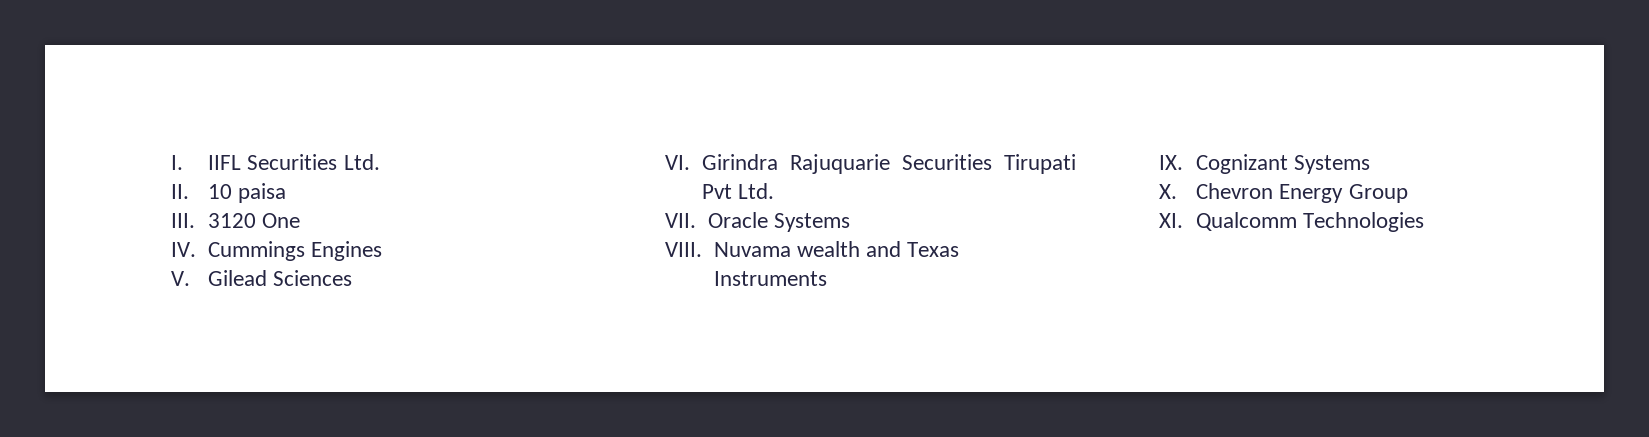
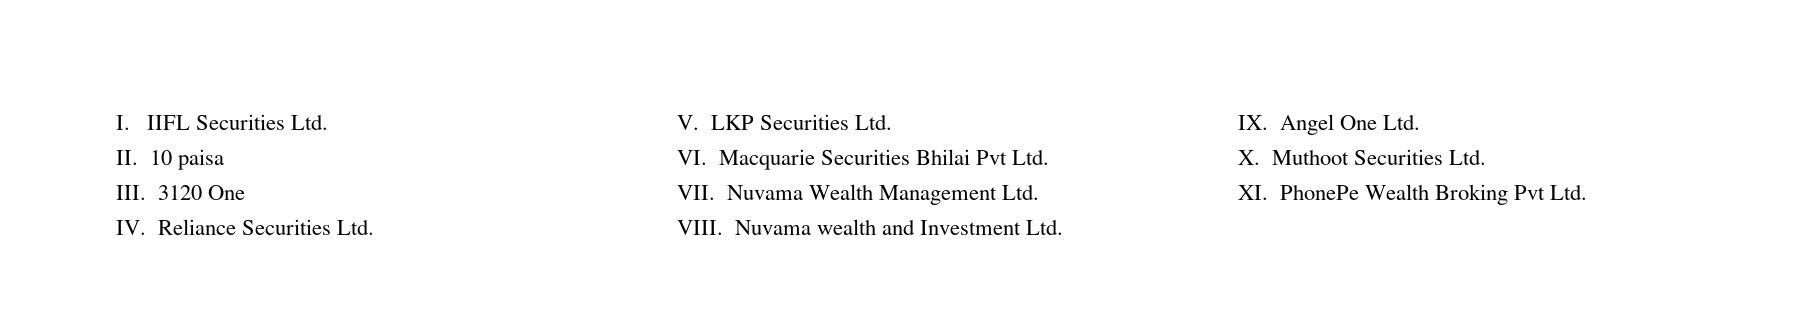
- IV. Cummings Engines
- V. Gilead Sciences
- VI. Girindra Rajuquarie Securities Tirupati Pvt Ltd.
+ IV. Reliance Securities Ltd.
+ V. LKP Securities Ltd.
+ VI. Macquarie Securities Bhilai Pvt Ltd.
- VII. Oracle Systems
+ VII. Nuvama Wealth Management Ltd.
- Nuvama wealth and Texas Instruments
+ Nuvama wealth and Investment Ltd.
- IX. Cognizant Systems
- X. Chevron Energy Group
- XI. Qualcomm Technologies
+ IX. Angel One Ltd.
+ X. Muthoot Securities Ltd.
+ XI. PhonePe Wealth Broking Pvt Ltd.

